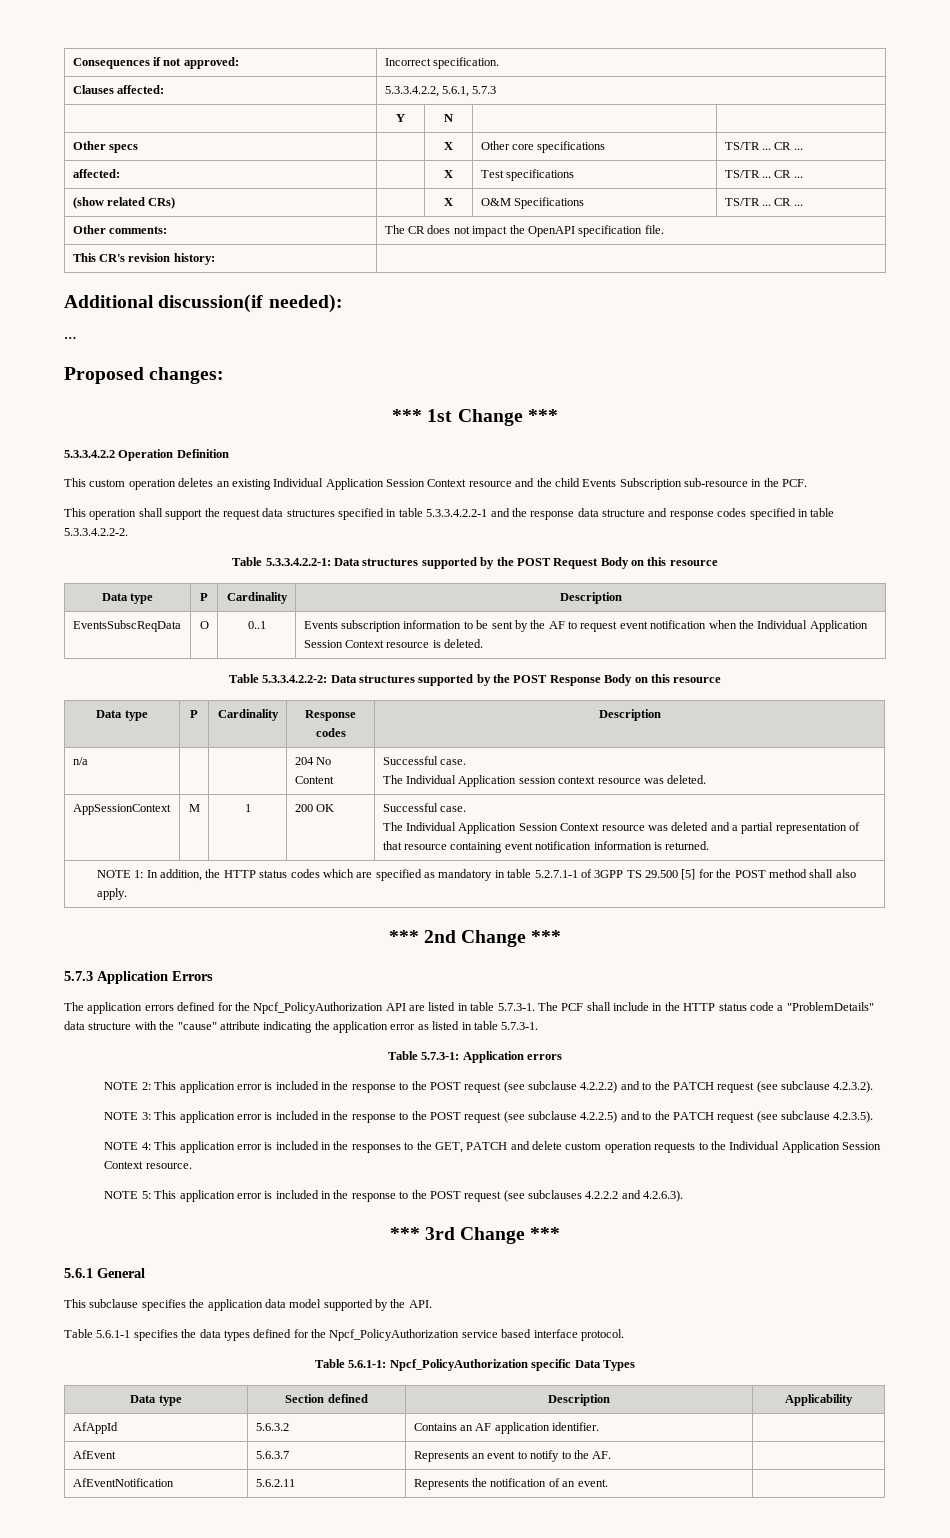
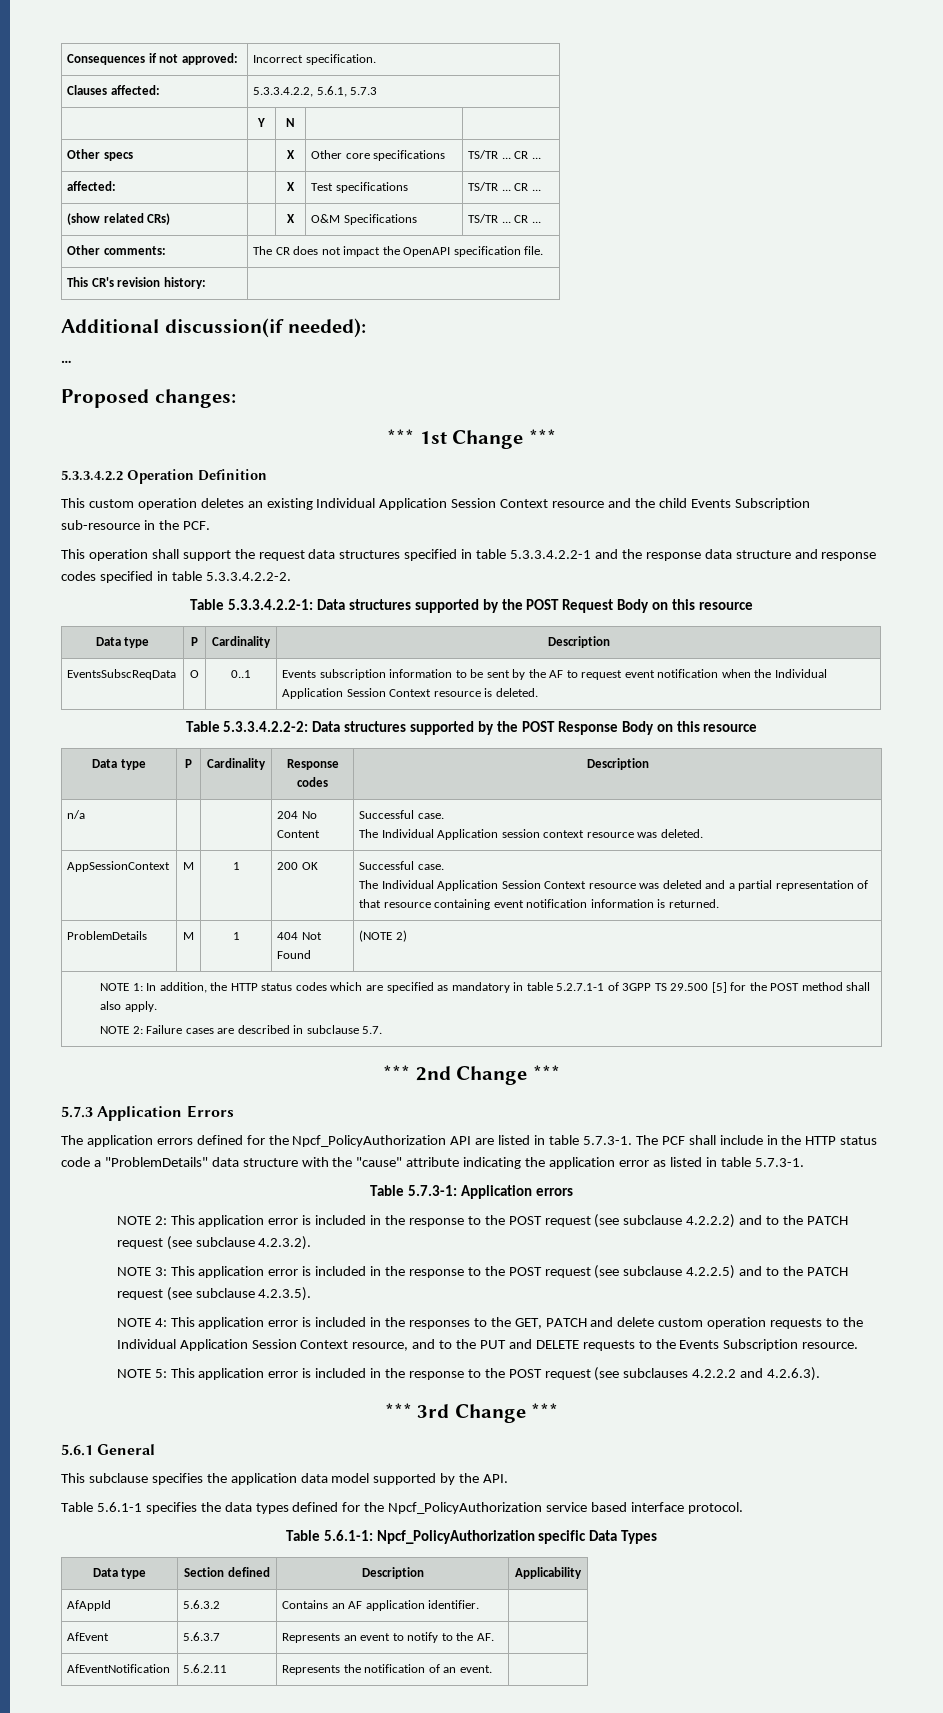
+ ProblemDetails | M | 1 | 404 Not Found | (NOTE 2)
  NOTE 1: In addition, the HTTP status codes which are specified as mandatory in table 5.2.7.1-1 of 3GPP TS 29.500 [5] for the POST method shall also apply.
+ NOTE 2: Failure cases are described in subclause 5.7.
- NOTE 4: This application error is included in the responses to the GET, PATCH and delete custom operation requests to the Individual Application Session Context resource.
+ NOTE 4: This application error is included in the responses to the GET, PATCH and delete custom operation requests to the Individual Application Session Context resource, and to the PUT and DELETE requests to the Events Subscription resource.

